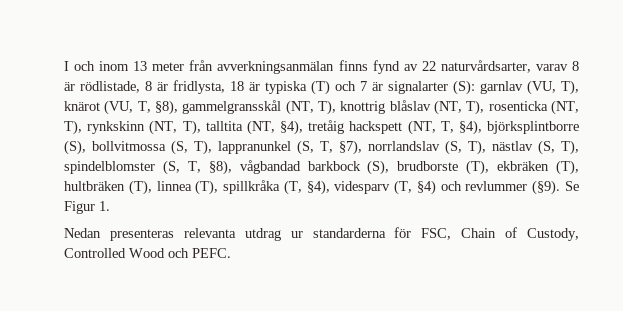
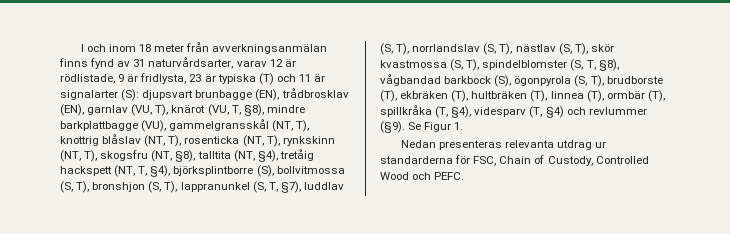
- I och inom 13 meter från avverkningsanmälan finns fynd av 22 naturvårdsarter, varav 8 är rödlistade, 8 är fridlysta, 18 är typiska (T) och 7 är signalarter (S):
+ I och inom 18 meter från avverkningsanmälan finns fynd av 31 naturvårdsarter, varav 12 är rödlistade, 9 är fridlysta, 23 är typiska (T) och 11 är signalarter (S):
- garnlav (VU, T), knärot (VU, T, §8), gammelgransskål (NT, T), knottrig blåslav (NT, T), rosenticka (NT, T), rynkskinn (NT, T), talltita (NT, §4), tretåig hackspett (NT, T, §4), björksplintborre (S), bollvitmossa (S, T), lappranunkel (S, T, §7), norrlandslav (S, T), nästlav (S, T), spindelblomster (S, T, §8), vågbandad barkbock (S), brudborste (T), ekbräken (T), hultbräken (T), linnea (T), spillkråka (T, §4), videsparv (T, §4) och revlummer (§9).
+ djupsvart brunbagge (EN), trådbrosklav (EN), garnlav (VU, T), knärot (VU, T, §8), mindre barkplattbagge (VU), gammelgransskål (NT, T), knottrig blåslav (NT, T), rosenticka (NT, T), rynkskinn (NT, T), skogsfru (NT, §8), talltita (NT, §4), tretåig hackspett (NT, T, §4), björksplintborre (S), bollvitmossa (S, T), bronshjon (S, T), lappranunkel (S, T, §7), luddlav (S, T), norrlandslav (S, T), nästlav (S, T), skör kvastmossa (S, T), spindelblomster (S, T, §8), vågbandad barkbock (S), ögonpyrola (S, T), brudborste (T), ekbräken (T), hultbräken (T), linnea (T), ormbär (T), spillkråka (T, §4), videsparv (T, §4) och revlummer (§9).

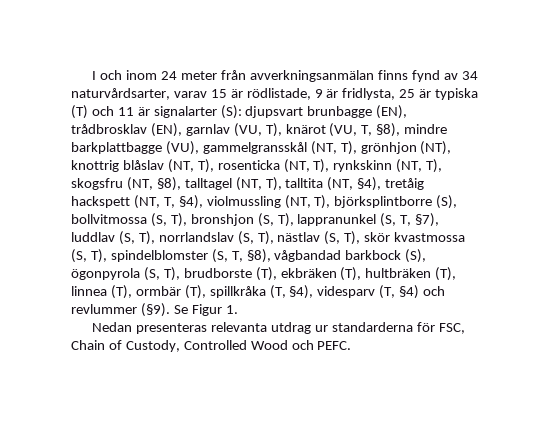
- I och inom 18 meter från avverkningsanmälan finns fynd av 31 naturvårdsarter, varav 12 är rödlistade, 9 är fridlysta, 23 är typiska (T) och 11 är signalarter (S):
+ I och inom 24 meter från avverkningsanmälan finns fynd av 34 naturvårdsarter, varav 15 är rödlistade, 9 är fridlysta, 25 är typiska (T) och 11 är signalarter (S):
- djupsvart brunbagge (EN), trådbrosklav (EN), garnlav (VU, T), knärot (VU, T, §8), mindre barkplattbagge (VU), gammelgransskål (NT, T), knottrig blåslav (NT, T), rosenticka (NT, T), rynkskinn (NT, T), skogsfru (NT, §8), talltita (NT, §4), tretåig hackspett (NT, T, §4), björksplintborre (S), bollvitmossa (S, T), bronshjon (S, T), lappranunkel (S, T, §7), luddlav (S, T), norrlandslav (S, T), nästlav (S, T), skör kvastmossa (S, T), spindelblomster (S, T, §8), vågbandad barkbock (S), ögonpyrola (S, T), brudborste (T), ekbräken (T), hultbräken (T), linnea (T), ormbär (T), spillkråka (T, §4), videsparv (T, §4) och revlummer (§9).
+ djupsvart brunbagge (EN), trådbrosklav (EN), garnlav (VU, T), knärot (VU, T, §8), mindre barkplattbagge (VU), gammelgransskål (NT, T), grönhjon (NT), knottrig blåslav (NT, T), rosenticka (NT, T), rynkskinn (NT, T), skogsfru (NT, §8), talltagel (NT, T), talltita (NT, §4), tretåig hackspett (NT, T, §4), violmussling (NT, T), björksplintborre (S), bollvitmossa (S, T), bronshjon (S, T), lappranunkel (S, T, §7), luddlav (S, T), norrlandslav (S, T), nästlav (S, T), skör kvastmossa (S, T), spindelblomster (S, T, §8), vågbandad barkbock (S), ögonpyrola (S, T), brudborste (T), ekbräken (T), hultbräken (T), linnea (T), ormbär (T), spillkråka (T, §4), videsparv (T, §4) och revlummer (§9).

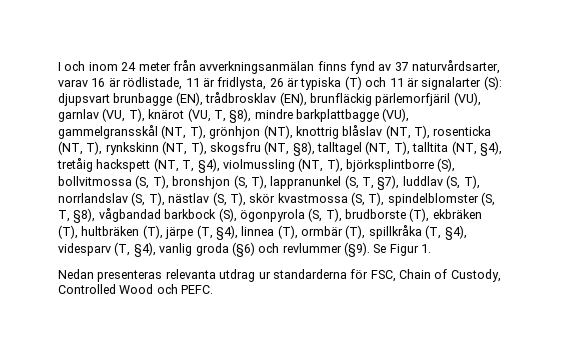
- I och inom 24 meter från avverkningsanmälan finns fynd av 34 naturvårdsarter, varav 15 är rödlistade, 9 är fridlysta, 25 är typiska (T) och 11 är signalarter (S):
+ I och inom 24 meter från avverkningsanmälan finns fynd av 37 naturvårdsarter, varav 16 är rödlistade, 11 är fridlysta, 26 är typiska (T) och 11 är signalarter (S):
- djupsvart brunbagge (EN), trådbrosklav (EN), garnlav (VU, T), knärot (VU, T, §8), mindre barkplattbagge (VU), gammelgransskål (NT, T), grönhjon (NT), knottrig blåslav (NT, T), rosenticka (NT, T), rynkskinn (NT, T), skogsfru (NT, §8), talltagel (NT, T), talltita (NT, §4), tretåig hackspett (NT, T, §4), violmussling (NT, T), björksplintborre (S), bollvitmossa (S, T), bronshjon (S, T), lappranunkel (S, T, §7), luddlav (S, T), norrlandslav (S, T), nästlav (S, T), skör kvastmossa (S, T), spindelblomster (S, T, §8), vågbandad barkbock (S), ögonpyrola (S, T), brudborste (T), ekbräken (T), hultbräken (T), linnea (T), ormbär (T), spillkråka (T, §4), videsparv (T, §4) och revlummer (§9).
+ djupsvart brunbagge (EN), trådbrosklav (EN), brunfläckig pärlemorfjäril (VU), garnlav (VU, T), knärot (VU, T, §8), mindre barkplattbagge (VU), gammelgransskål (NT, T), grönhjon (NT), knottrig blåslav (NT, T), rosenticka (NT, T), rynkskinn (NT, T), skogsfru (NT, §8), talltagel (NT, T), talltita (NT, §4), tretåig hackspett (NT, T, §4), violmussling (NT, T), björksplintborre (S), bollvitmossa (S, T), bronshjon (S, T), lappranunkel (S, T, §7), luddlav (S, T), norrlandslav (S, T), nästlav (S, T), skör kvastmossa (S, T), spindelblomster (S, T, §8), vågbandad barkbock (S), ögonpyrola (S, T), brudborste (T), ekbräken (T), hultbräken (T), järpe (T, §4), linnea (T), ormbär (T), spillkråka (T, §4), videsparv (T, §4), vanlig groda (§6) och revlummer (§9).

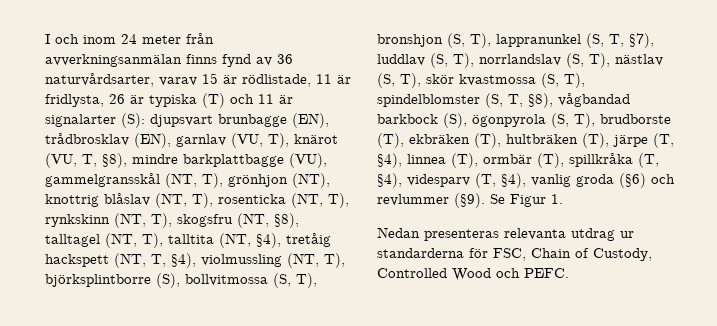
- I och inom 24 meter från avverkningsanmälan finns fynd av 37 naturvårdsarter, varav 16 är rödlistade, 11 är fridlysta, 26 är typiska (T) och 11 är signalarter (S):
+ I och inom 24 meter från avverkningsanmälan finns fynd av 36 naturvårdsarter, varav 15 är rödlistade, 11 är fridlysta, 26 är typiska (T) och 11 är signalarter (S):
- djupsvart brunbagge (EN), trådbrosklav (EN), brunfläckig pärlemorfjäril (VU), garnlav (VU, T), knärot (VU, T, §8), mindre barkplattbagge (VU), gammelgransskål (NT, T), grönhjon (NT), knottrig blåslav (NT, T), rosenticka (NT, T), rynkskinn (NT, T), skogsfru (NT, §8), talltagel (NT, T), talltita (NT, §4), tretåig hackspett (NT, T, §4), violmussling (NT, T), björksplintborre (S), bollvitmossa (S, T), bronshjon (S, T), lappranunkel (S, T, §7), luddlav (S, T), norrlandslav (S, T), nästlav (S, T), skör kvastmossa (S, T), spindelblomster (S, T, §8), vågbandad barkbock (S), ögonpyrola (S, T), brudborste (T), ekbräken (T), hultbräken (T), järpe (T, §4), linnea (T), ormbär (T), spillkråka (T, §4), videsparv (T, §4), vanlig groda (§6) och revlummer (§9).
+ djupsvart brunbagge (EN), trådbrosklav (EN), garnlav (VU, T), knärot (VU, T, §8), mindre barkplattbagge (VU), gammelgransskål (NT, T), grönhjon (NT), knottrig blåslav (NT, T), rosenticka (NT, T), rynkskinn (NT, T), skogsfru (NT, §8), talltagel (NT, T), talltita (NT, §4), tretåig hackspett (NT, T, §4), violmussling (NT, T), björksplintborre (S), bollvitmossa (S, T), bronshjon (S, T), lappranunkel (S, T, §7), luddlav (S, T), norrlandslav (S, T), nästlav (S, T), skör kvastmossa (S, T), spindelblomster (S, T, §8), vågbandad barkbock (S), ögonpyrola (S, T), brudborste (T), ekbräken (T), hultbräken (T), järpe (T, §4), linnea (T), ormbär (T), spillkråka (T, §4), videsparv (T, §4), vanlig groda (§6) och revlummer (§9).

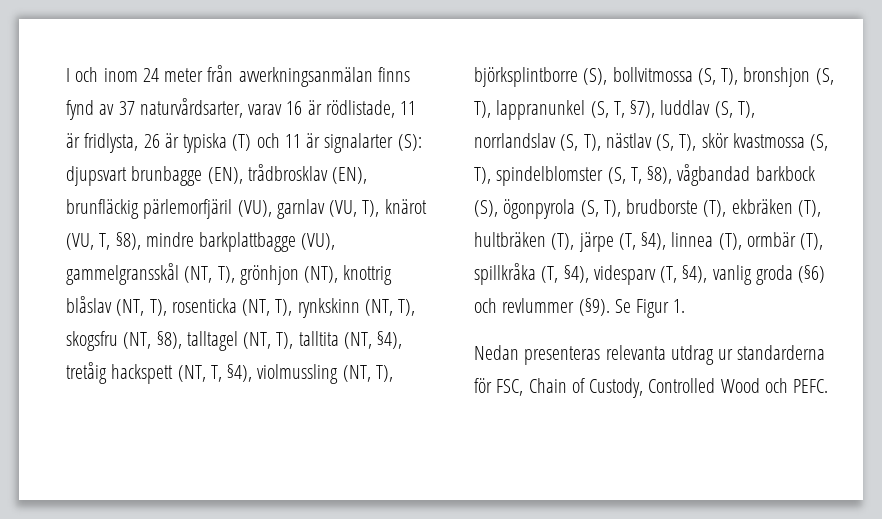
- I och inom 24 meter från avverkningsanmälan finns fynd av 36 naturvårdsarter, varav 15 är rödlistade, 11 är fridlysta, 26 är typiska (T) och 11 är signalarter (S):
+ I och inom 24 meter från avverkningsanmälan finns fynd av 37 naturvårdsarter, varav 16 är rödlistade, 11 är fridlysta, 26 är typiska (T) och 11 är signalarter (S):
- djupsvart brunbagge (EN), trådbrosklav (EN), garnlav (VU, T), knärot (VU, T, §8), mindre barkplattbagge (VU), gammelgransskål (NT, T), grönhjon (NT), knottrig blåslav (NT, T), rosenticka (NT, T), rynkskinn (NT, T), skogsfru (NT, §8), talltagel (NT, T), talltita (NT, §4), tretåig hackspett (NT, T, §4), violmussling (NT, T), björksplintborre (S), bollvitmossa (S, T), bronshjon (S, T), lappranunkel (S, T, §7), luddlav (S, T), norrlandslav (S, T), nästlav (S, T), skör kvastmossa (S, T), spindelblomster (S, T, §8), vågbandad barkbock (S), ögonpyrola (S, T), brudborste (T), ekbräken (T), hultbräken (T), järpe (T, §4), linnea (T), ormbär (T), spillkråka (T, §4), videsparv (T, §4), vanlig groda (§6) och revlummer (§9).
+ djupsvart brunbagge (EN), trådbrosklav (EN), brunfläckig pärlemorfjäril (VU), garnlav (VU, T), knärot (VU, T, §8), mindre barkplattbagge (VU), gammelgransskål (NT, T), grönhjon (NT), knottrig blåslav (NT, T), rosenticka (NT, T), rynkskinn (NT, T), skogsfru (NT, §8), talltagel (NT, T), talltita (NT, §4), tretåig hackspett (NT, T, §4), violmussling (NT, T), björksplintborre (S), bollvitmossa (S, T), bronshjon (S, T), lappranunkel (S, T, §7), luddlav (S, T), norrlandslav (S, T), nästlav (S, T), skör kvastmossa (S, T), spindelblomster (S, T, §8), vågbandad barkbock (S), ögonpyrola (S, T), brudborste (T), ekbräken (T), hultbräken (T), järpe (T, §4), linnea (T), ormbär (T), spillkråka (T, §4), videsparv (T, §4), vanlig groda (§6) och revlummer (§9).

